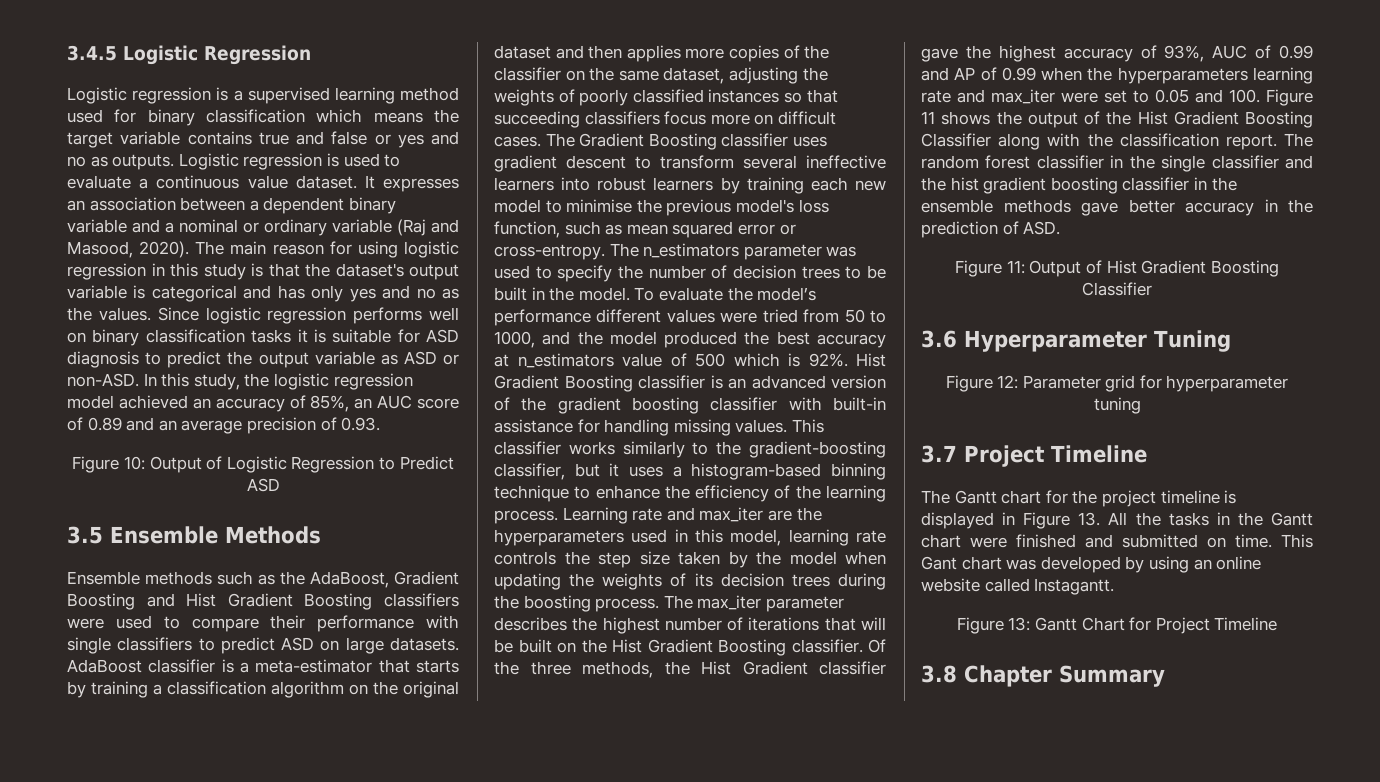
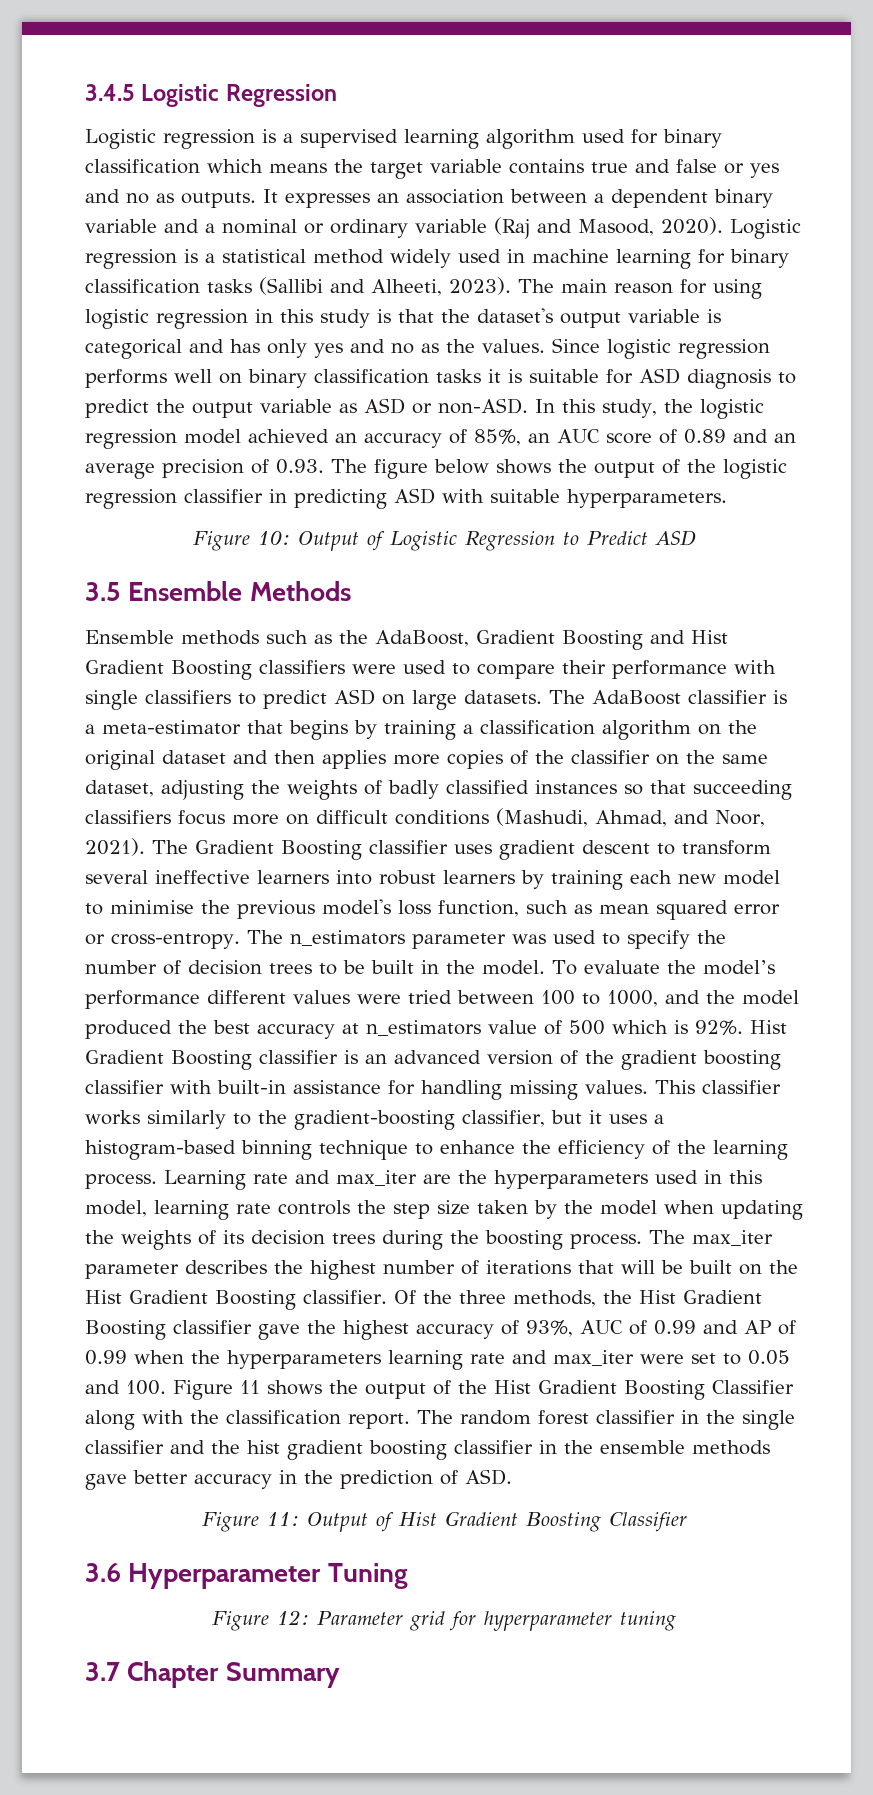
- Logistic regression is a supervised learning method used for binary classification which means the target variable contains true and false or yes and no as outputs.
+ Logistic regression is a supervised learning algorithm used for binary classification which means the target variable contains true and false or yes and no as outputs.
- Logistic regression is used to evaluate a continuous value dataset.
+ Logistic regression is a statistical method widely used in machine learning for binary classification tasks (Sallibi and Alheeti, 2023).
- In this study, the logistic regression model achieved an accuracy of 85%, an AUC score of 0.89 and an average precision of 0.93.
+ In this study, the logistic regression model achieved an accuracy of 85%, an AUC score of 0.89 and an average precision of 0.93. The figure below shows the output of the logistic regression classifier in predicting ASD with suitable hyperparameters.
- AdaBoost classifier is a meta-estimator that starts by training a classification algorithm on the original dataset and then applies more copies of the classifier on the same dataset, adjusting the weights of poorly classified instances so that succeeding classifiers focus more on difficult cases.
+ The AdaBoost classifier is a meta-estimator that begins by training a classification algorithm on the original dataset and then applies more copies of the classifier on the same dataset, adjusting the weights of badly classified instances so that succeeding classifiers focus more on difficult conditions (Mashudi, Ahmad, and Noor, 2021).
- To evaluate the model’s performance different values were tried from 50 to 1000, and the model produced the best accuracy at n_estimators value of 500 which is 92%.
+ To evaluate the model’s performance different values were tried between 100 to 1000, and the model produced the best accuracy at n_estimators value of 500 which is 92%.
- Of the three methods, the Hist Gradient classifier gave the highest accuracy of 93%, AUC of 0.99 and AP of 0.99 when the hyperparameters learning rate and max_iter were set to 0.05 and 100. Figure 11 shows the output of the Hist Gradient Boosting Classifier along with the classification report.
+ Of the three methods, the Hist Gradient Boosting classifier gave the highest accuracy of 93%, AUC of 0.99 and AP of 0.99 when the hyperparameters learning rate and max_iter were set to 0.05 and 100. Figure 11 shows the output of the Hist Gradient Boosting Classifier along with the classification report.
- 3.7 Project Timeline
- The Gantt chart for the project timeline is displayed in Figure 13. All the tasks in the Gantt chart were finished and submitted on time. This Gant chart was developed by using an online website called Instagantt.
- Figure 13: Gantt Chart for Project Timeline
- 3.8 Chapter Summary
+ 3.7 Chapter Summary

